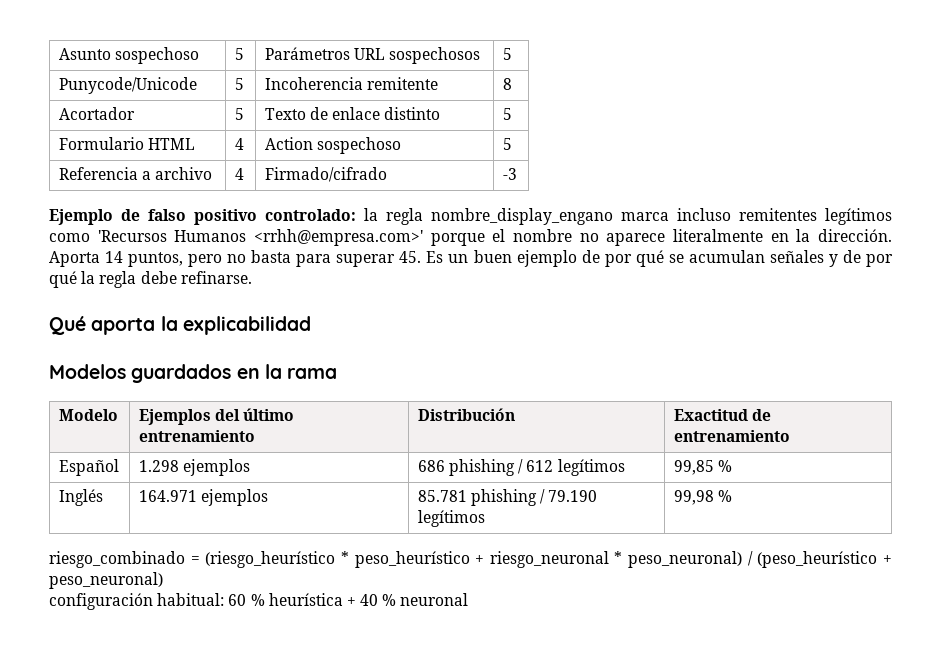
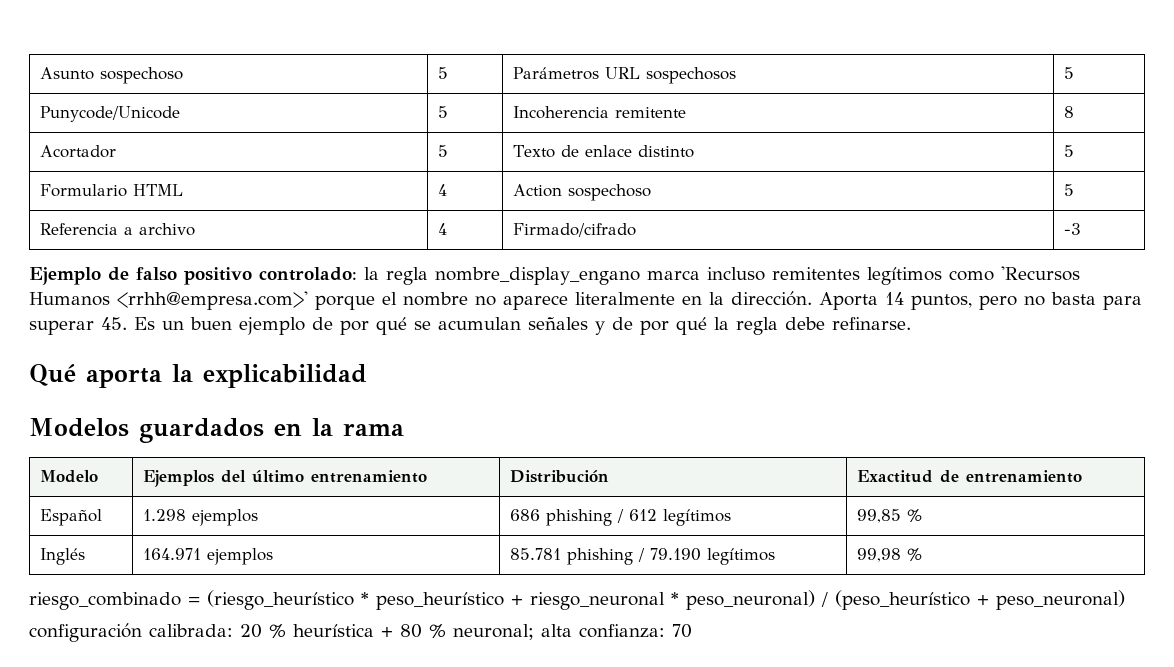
- configuración habitual: 60 % heurística + 40 % neuronal
+ configuración calibrada: 20 % heurística + 80 % neuronal; alta confianza: 70

